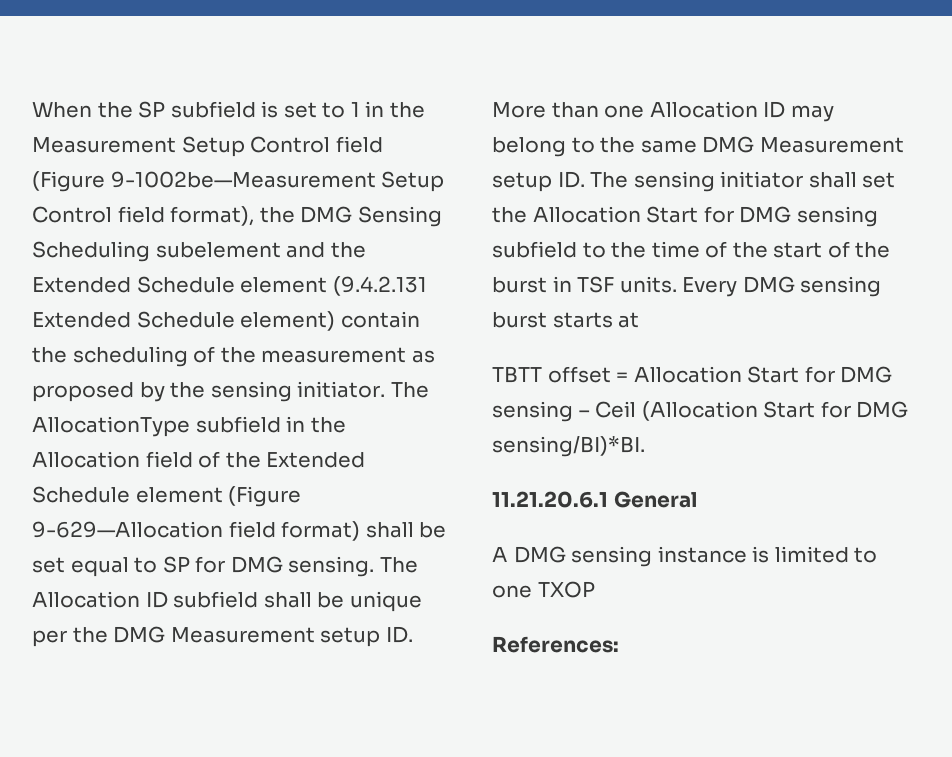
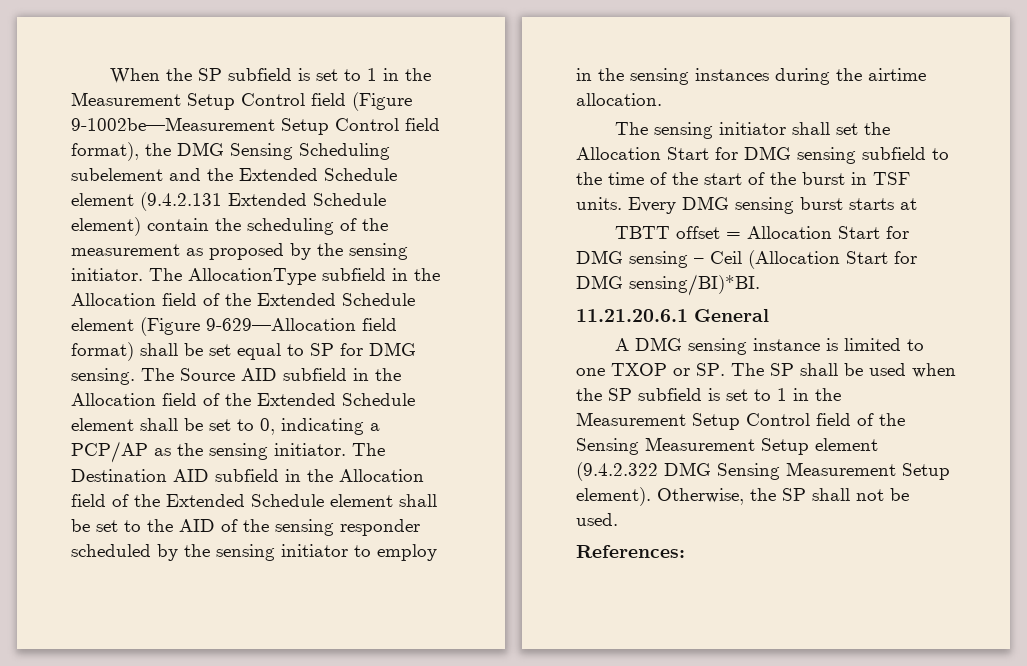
- The Allocation ID subfield shall be unique per the DMG Measurement setup ID. More than one Allocation ID may belong to the same DMG Measurement setup ID. The sensing initiator shall set the Allocation Start for DMG sensing subfield to the time of the start of the burst in TSF units.
+ The Source AID subfield in the Allocation field of the Extended Schedule element shall be set to 0, indicating a PCP/AP as the sensing initiator. The Destination AID subfield in the Allocation field of the Extended Schedule element shall be set to the AID of the sensing responder scheduled by the sensing initiator to employ in the sensing instances during the airtime allocation.
+ The sensing initiator shall set the Allocation Start for DMG sensing subfield to the time of the start of the burst in TSF units.
- A DMG sensing instance is limited to one TXOP
+ A DMG sensing instance is limited to one TXOP or SP. The SP shall be used when the SP subfield is set to 1 in the Measurement Setup Control field of the Sensing Measurement Setup element (9.4.2.322 DMG Sensing Measurement Setup element). Otherwise, the SP shall not be used.

